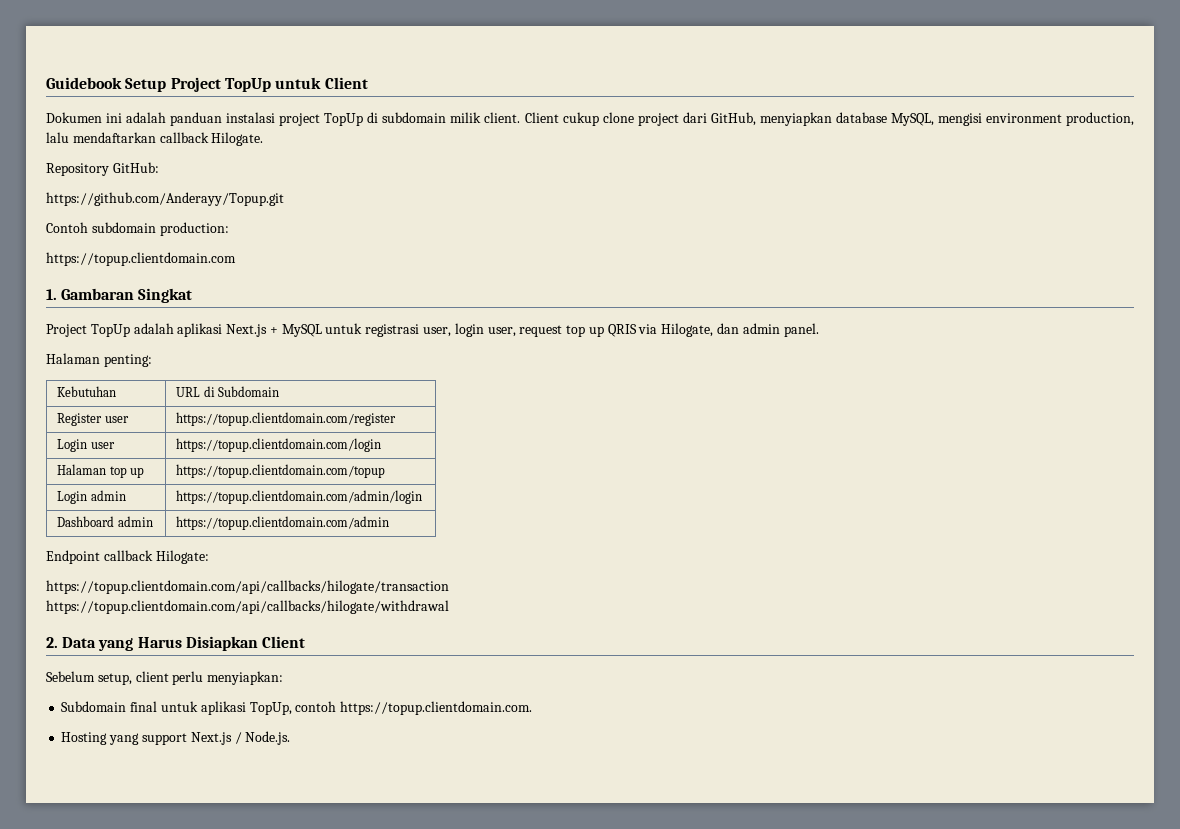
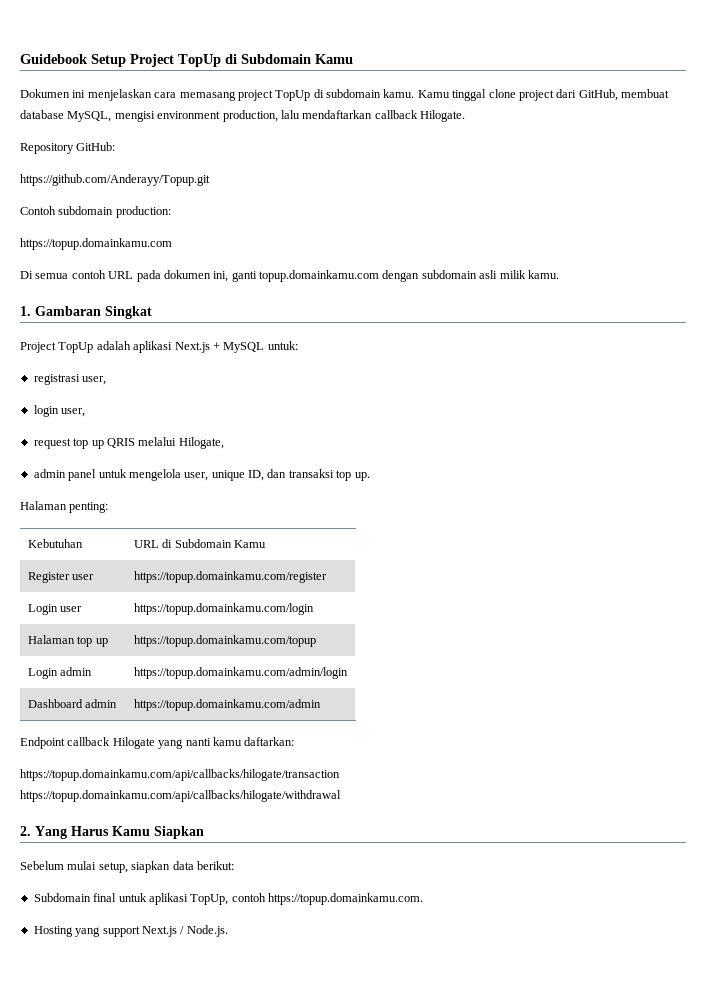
- Guidebook Setup Project TopUp untuk Client
+ Guidebook Setup Project TopUp di Subdomain Kamu
- Dokumen ini adalah panduan instalasi project TopUp di subdomain milik client. Client cukup clone project dari GitHub, menyiapkan database MySQL, mengisi environment production, lalu mendaftarkan callback Hilogate.
+ Dokumen ini menjelaskan cara memasang project TopUp di subdomain kamu. Kamu tinggal clone project dari GitHub, membuat database MySQL, mengisi environment production, lalu mendaftarkan callback Hilogate.
- https://topup.clientdomain.com
+ https://topup.domainkamu.com
+ Di semua contoh URL pada dokumen ini, ganti topup.domainkamu.com dengan subdomain asli milik kamu.
- Project TopUp adalah aplikasi Next.js + MySQL untuk registrasi user, login user, request top up QRIS via Hilogate, dan admin panel.
+ Project TopUp adalah aplikasi Next.js + MySQL untuk:
+ registrasi user,
+ login user,
+ request top up QRIS melalui Hilogate,
+ admin panel untuk mengelola user, unique ID, dan transaksi top up.
- Kebutuhan | URL di Subdomain
+ Kebutuhan | URL di Subdomain Kamu
- Register user | https://topup.clientdomain.com/register
+ Register user | https://topup.domainkamu.com/register
- Login user | https://topup.clientdomain.com/login
+ Login user | https://topup.domainkamu.com/login
- Halaman top up | https://topup.clientdomain.com/topup
+ Halaman top up | https://topup.domainkamu.com/topup
- Login admin | https://topup.clientdomain.com/admin/login
+ Login admin | https://topup.domainkamu.com/admin/login
- Dashboard admin | https://topup.clientdomain.com/admin
+ Dashboard admin | https://topup.domainkamu.com/admin
- Endpoint callback Hilogate:
- https://topup.clientdomain.com/api/callbacks/hilogate/transaction
- https://topup.clientdomain.com/api/callbacks/hilogate/withdrawal
- 2. Data yang Harus Disiapkan Client
- Sebelum setup, client perlu menyiapkan:
+ Endpoint callback Hilogate yang nanti kamu daftarkan:
+ https://topup.domainkamu.com/api/callbacks/hilogate/transaction
+ https://topup.domainkamu.com/api/callbacks/hilogate/withdrawal
+ 2. Yang Harus Kamu Siapkan
+ Sebelum mulai setup, siapkan data berikut:
- Subdomain final untuk aplikasi TopUp, contoh https://topup.clientdomain.com.
+ Subdomain final untuk aplikasi TopUp, contoh https://topup.domainkamu.com.

